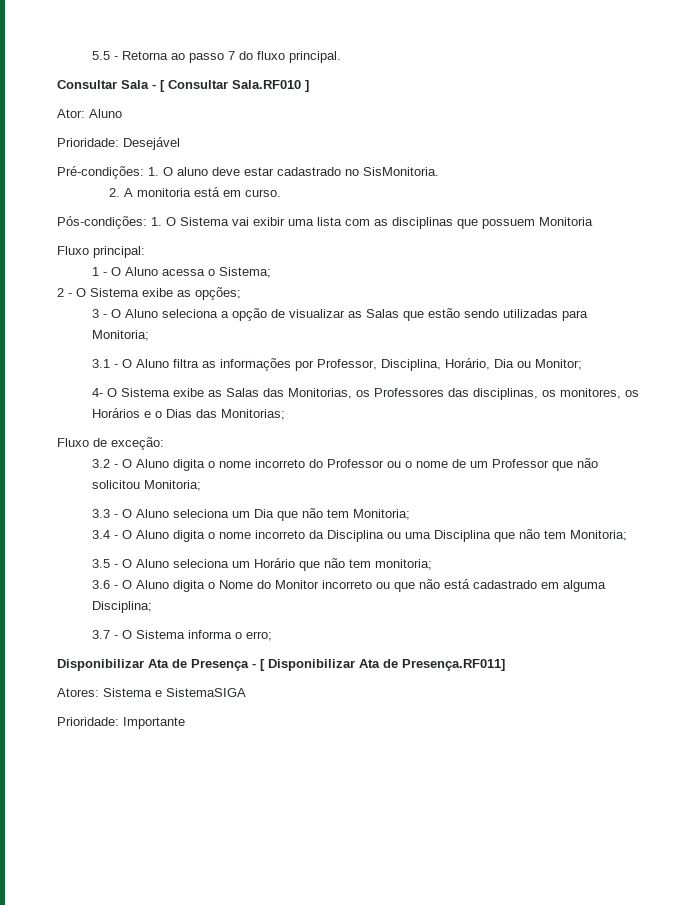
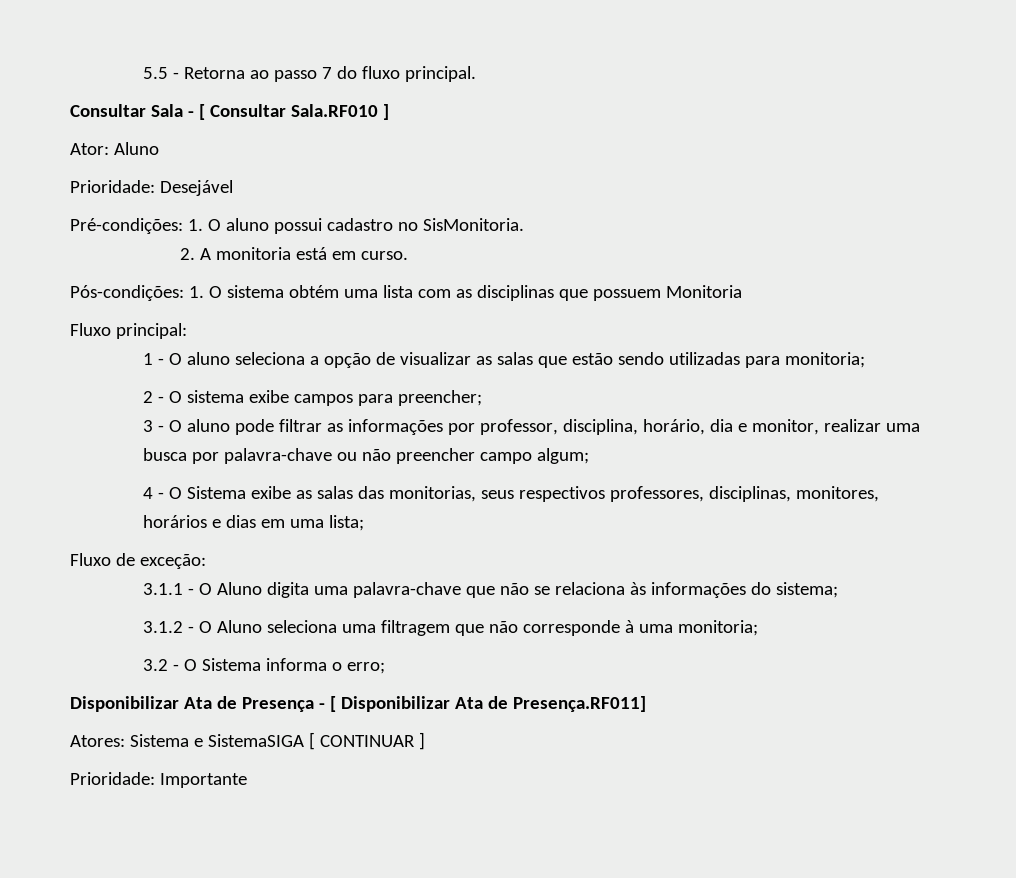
- Pré-condições: 1. O aluno deve estar cadastrado no SisMonitoria.
+ Pré-condições: 1. O aluno possui cadastro no SisMonitoria.
- Pós-condições: 1. O Sistema vai exibir uma lista com as disciplinas que possuem Monitoria
+ Pós-condições: 1. O sistema obtém uma lista com as disciplinas que possuem Monitoria
- 1 - O Aluno acessa o Sistema;
- 2 - O Sistema exibe as opções;
- 3 - O Aluno seleciona a opção de visualizar as Salas que estão sendo utilizadas para Monitoria;
- 3.1 - O Aluno filtra as informações por Professor, Disciplina, Horário, Dia ou Monitor;
- 4- O Sistema exibe as Salas das Monitorias, os Professores das disciplinas, os monitores, os Horários e o Dias das Monitorias;
+ 1 - O aluno seleciona a opção de visualizar as salas que estão sendo utilizadas para monitoria;
+ 2 - O sistema exibe campos para preencher;
+ 3 - O aluno pode filtrar as informações por professor, disciplina, horário, dia e monitor, realizar uma busca por palavra-chave ou não preencher campo algum;
+ 4 - O Sistema exibe as salas das monitorias, seus respectivos professores, disciplinas, monitores, horários e dias em uma lista;
- 3.2 - O Aluno digita o nome incorreto do Professor ou o nome de um Professor que não solicitou Monitoria;
- 3.3 - O Aluno seleciona um Dia que não tem Monitoria;
- 3.4 - O Aluno digita o nome incorreto da Disciplina ou uma Disciplina que não tem Monitoria;
- 3.5 - O Aluno seleciona um Horário que não tem monitoria;
- 3.6 - O Aluno digita o Nome do Monitor incorreto ou que não está cadastrado em alguma Disciplina;
- 3.7 - O Sistema informa o erro;
+ 3.1.1 - O Aluno digita uma palavra-chave que não se relaciona às informações do sistema;
+ 3.1.2 - O Aluno seleciona uma filtragem que não corresponde à uma monitoria;
+ 3.2 - O Sistema informa o erro;
- Atores: Sistema e SistemaSIGA
+ Atores: Sistema e SistemaSIGA [ CONTINUAR ]

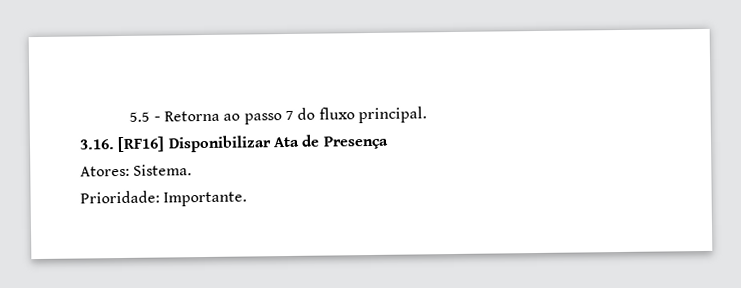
- Consultar Sala - [ Consultar Sala.RF010 ]
- Ator: Aluno
- Prioridade: Desejável
- Pré-condições: 1. O aluno possui cadastro no SisMonitoria.
- 2. A monitoria está em curso.
- Pós-condições: 1. O sistema obtém uma lista com as disciplinas que possuem Monitoria
- Fluxo principal:
- 1 - O aluno seleciona a opção de visualizar as salas que estão sendo utilizadas para monitoria;
- 2 - O sistema exibe campos para preencher;
- 3 - O aluno pode filtrar as informações por professor, disciplina, horário, dia e monitor, realizar uma busca por palavra-chave ou não preencher campo algum;
- 4 - O Sistema exibe as salas das monitorias, seus respectivos professores, disciplinas, monitores, horários e dias em uma lista;
- Fluxo de exceção:
- 3.1.1 - O Aluno digita uma palavra-chave que não se relaciona às informações do sistema;
- 3.1.2 - O Aluno seleciona uma filtragem que não corresponde à uma monitoria;
- 3.2 - O Sistema informa o erro;
- Disponibilizar Ata de Presença - [ Disponibilizar Ata de Presença.RF011]
- Atores: Sistema e SistemaSIGA [ CONTINUAR ]
- Prioridade: Importante
+ 3.16. [RF16] Disponibilizar Ata de Presença
+ Atores: Sistema.
+ Prioridade: Importante.

